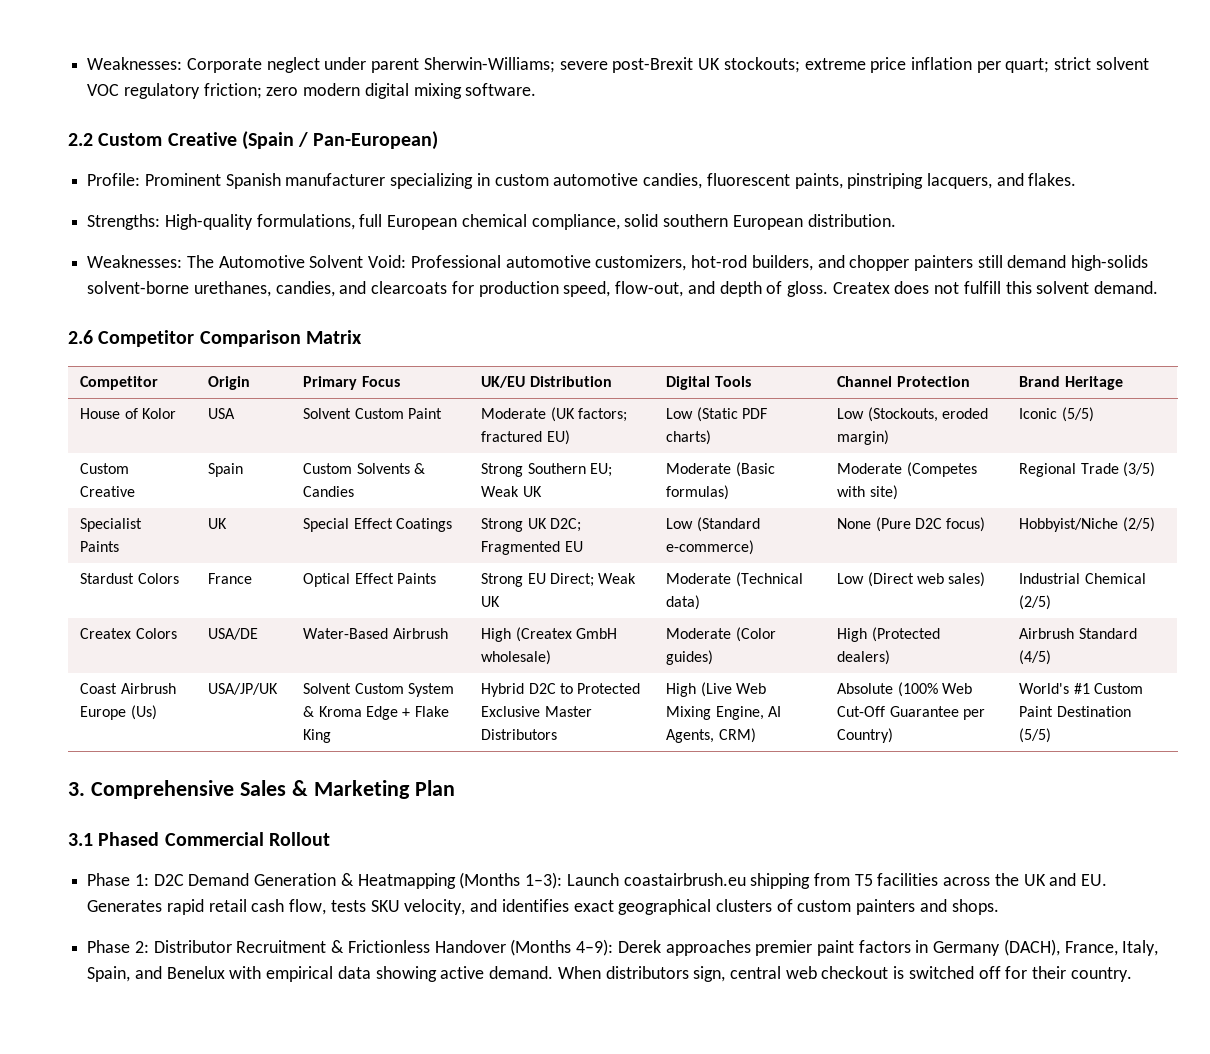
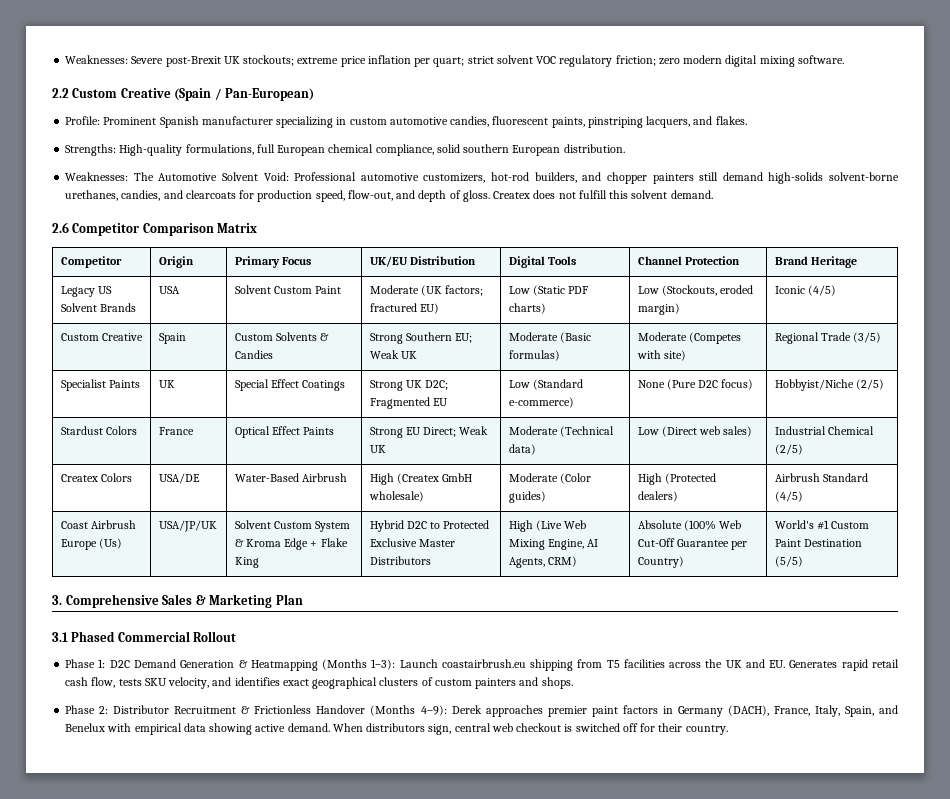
- Weaknesses: Corporate neglect under parent Sherwin-Williams; severe post-Brexit UK stockouts; extreme price inflation per quart; strict solvent VOC regulatory friction; zero modern digital mixing software.
+ Weaknesses: Severe post-Brexit UK stockouts; extreme price inflation per quart; strict solvent VOC regulatory friction; zero modern digital mixing software.
- House of Kolor | USA | Solvent Custom Paint | Moderate (UK factors; fractured EU) | Low (Static PDF charts) | Low (Stockouts, eroded margin) | Iconic (5/5)
+ Legacy US Solvent Brands | USA | Solvent Custom Paint | Moderate (UK factors; fractured EU) | Low (Static PDF charts) | Low (Stockouts, eroded margin) | Iconic (4/5)

